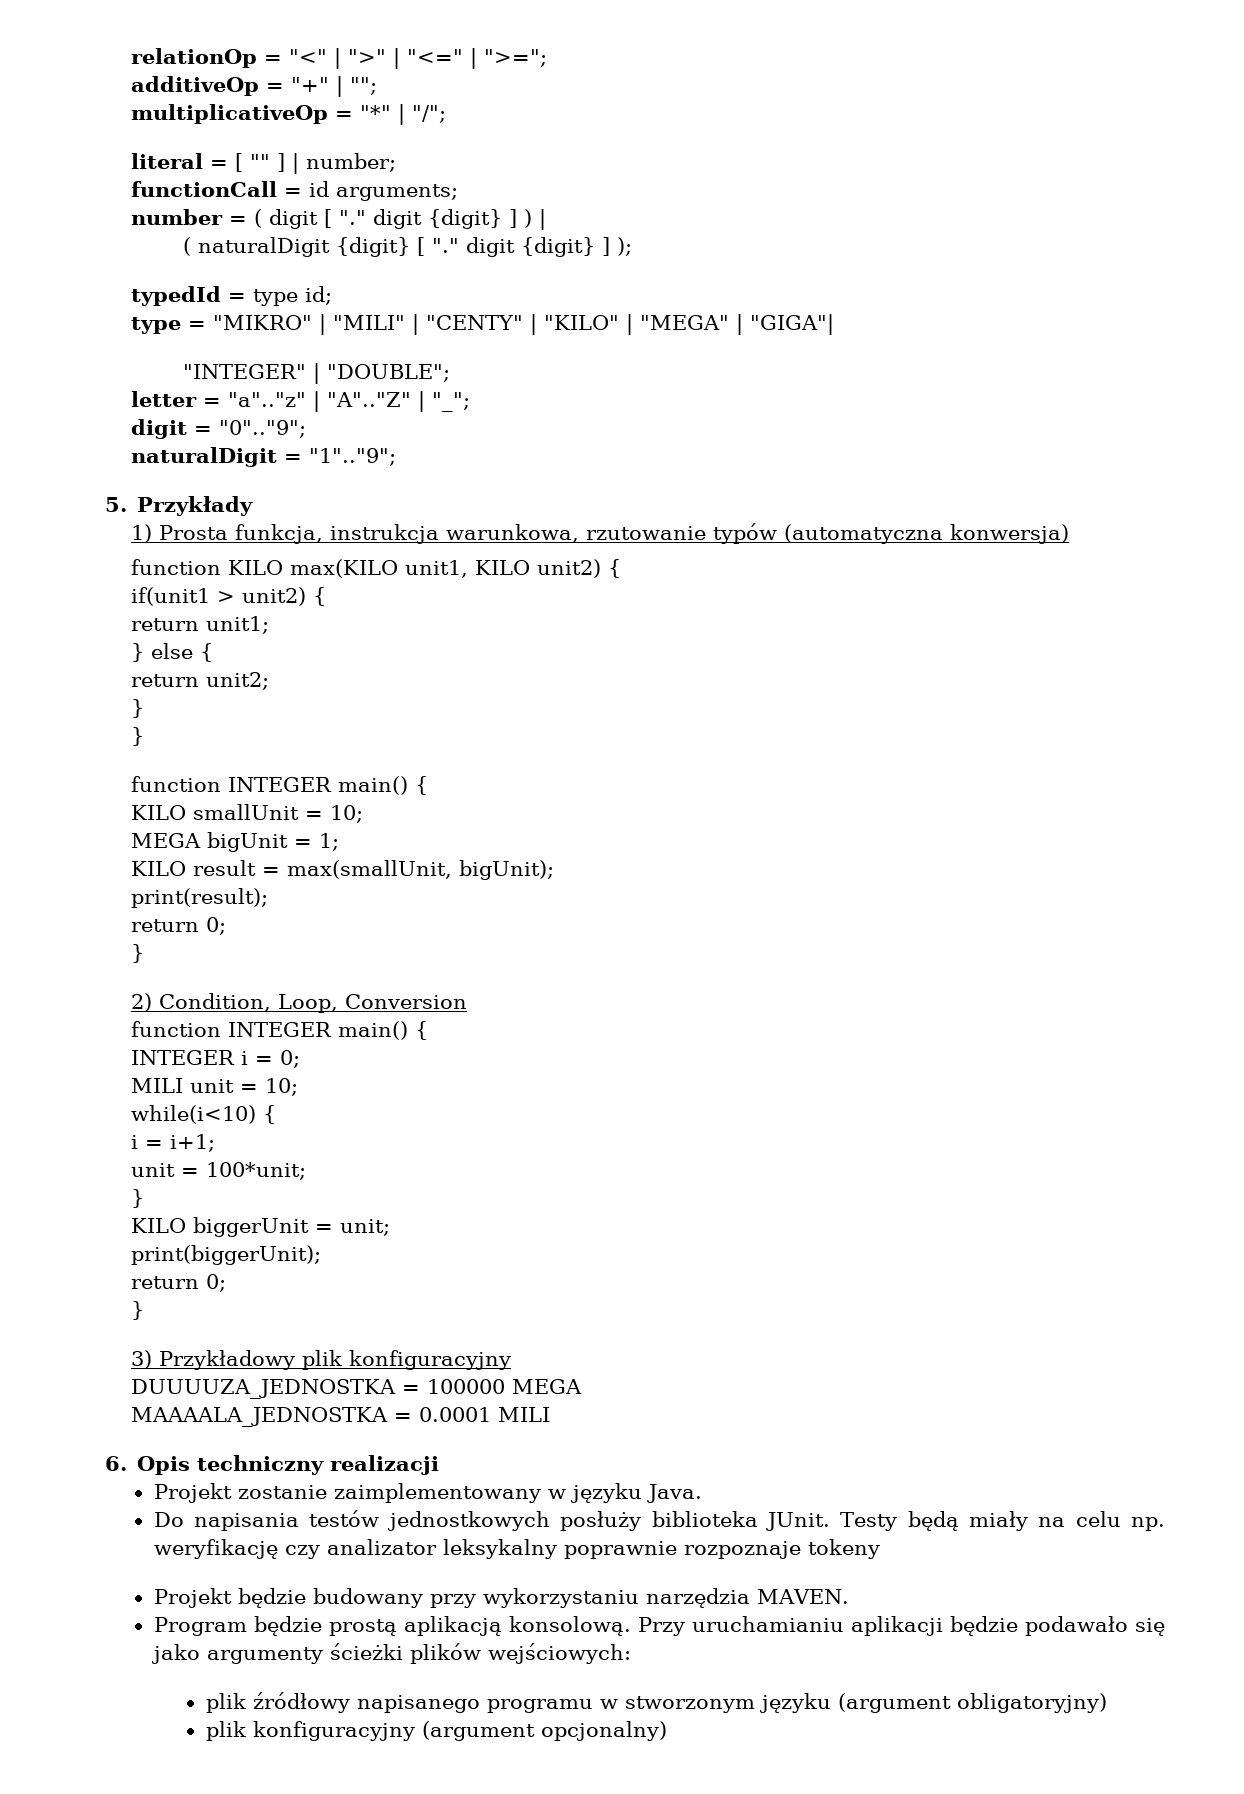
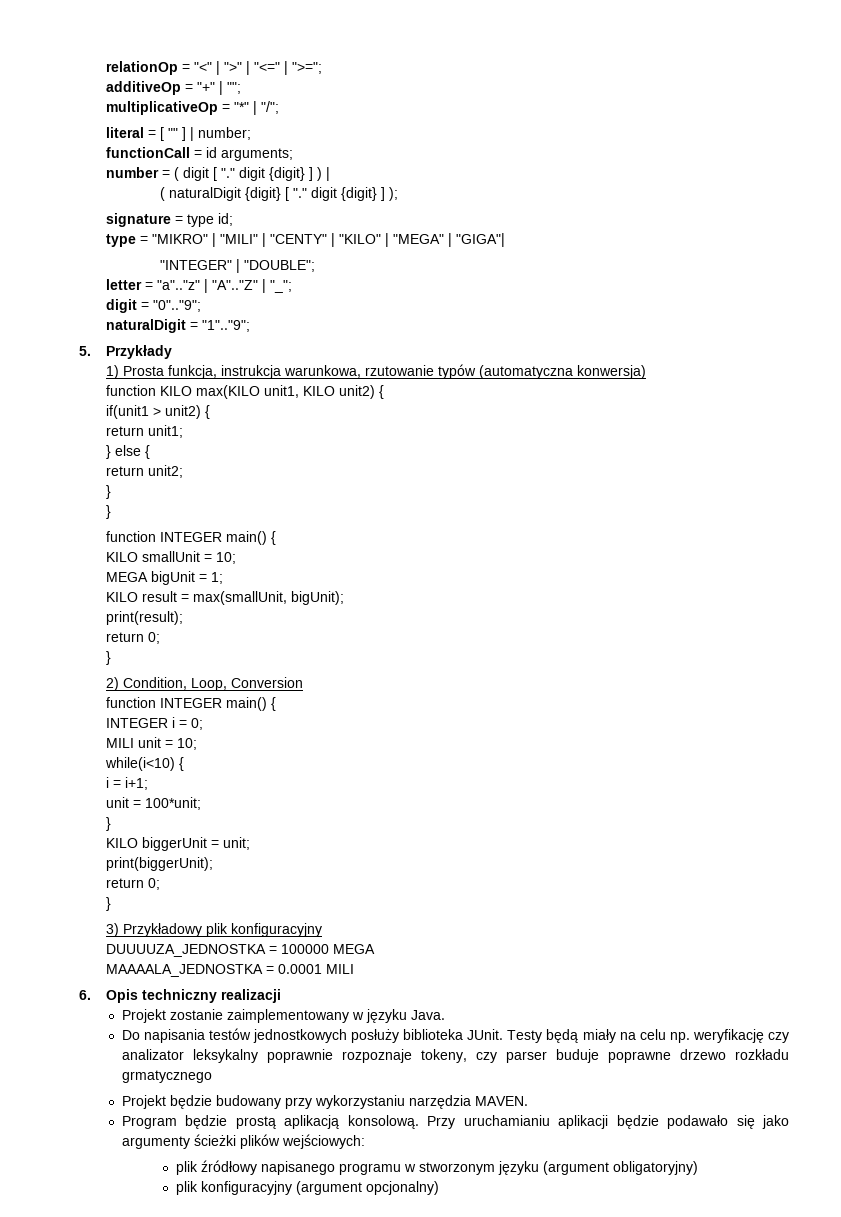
- typedId = type id;
+ signature = type id;
- Testy będą miały na celu np. weryfikację czy analizator leksykalny poprawnie rozpoznaje tokeny
+ Testy będą miały na celu np. weryfikację czy analizator leksykalny poprawnie rozpoznaje tokeny, czy parser buduje poprawne drzewo rozkładu grmatycznego

